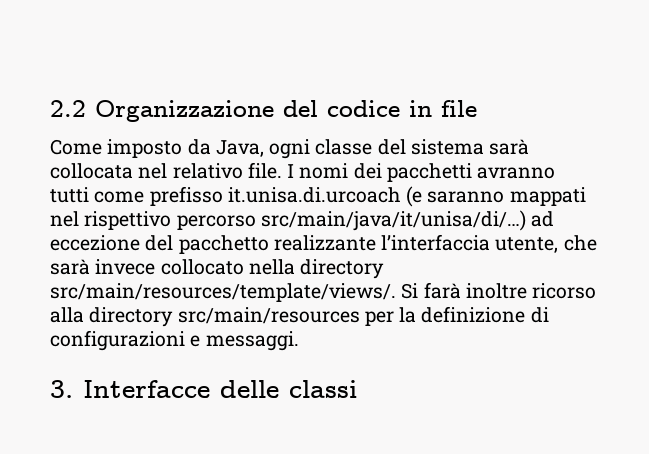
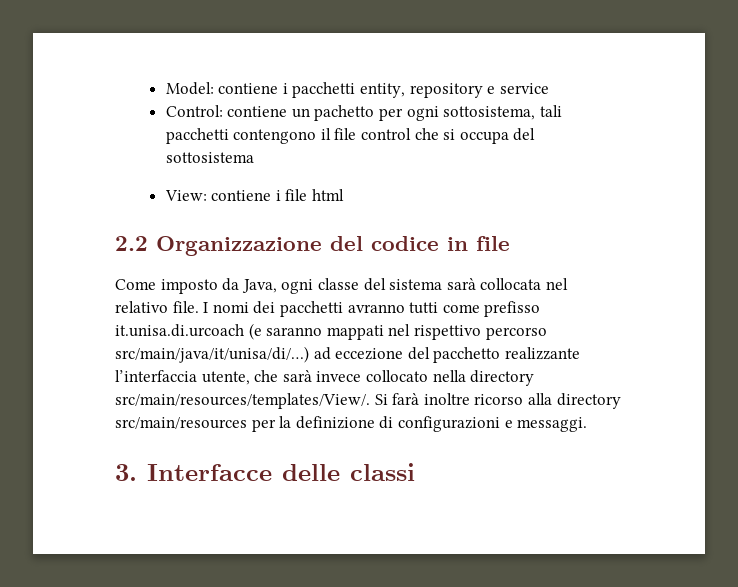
+ Model: contiene i pacchetti entity, repository e service
+ Control: contiene un pachetto per ogni sottosistema, tali pacchetti contengono il file control che si occupa del sottosistema
+ View: contiene i file html
- I nomi dei pacchetti avranno tutti come prefisso it.unisa.di.urcoach (e saranno mappati nel rispettivo percorso src/main/java/it/unisa/di/…) ad eccezione del pacchetto realizzante l’interfaccia utente, che sarà invece collocato nella directory src/main/resources/template/views/.
+ I nomi dei pacchetti avranno tutti come prefisso it.unisa.di.urcoach (e saranno mappati nel rispettivo percorso src/main/java/it/unisa/di/…) ad eccezione del pacchetto realizzante l’interfaccia utente, che sarà invece collocato nella directory src/main/resources/templates/View/.

